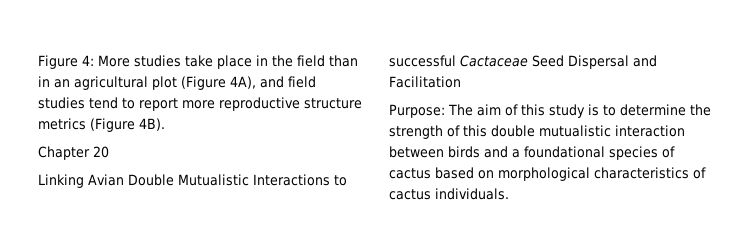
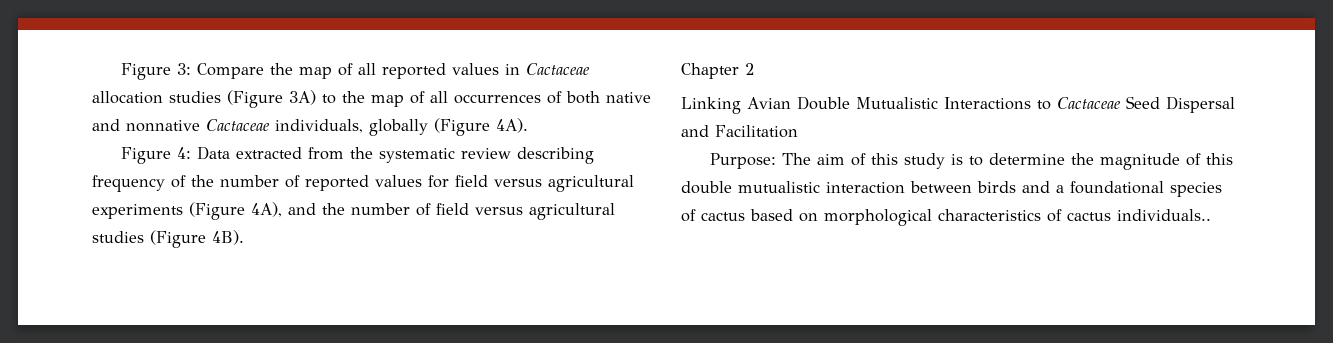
- Figure 4: More studies take place in the field than in an agricultural plot (Figure 4A), and field studies tend to report more reproductive structure metrics (Figure 4B).
+ Figure 3: Compare the map of all reported values in Cactaceae allocation studies (Figure 3A) to the map of all occurrences of both native and nonnative Cactaceae individuals, globally (Figure 4A).
+ Figure 4: Data extracted from the systematic review describing frequency of the number of reported values for field versus agricultural experiments (Figure 4A), and the number of field versus agricultural studies (Figure 4B).
- Chapter 20
+ Chapter 2
- Linking Avian Double Mutualistic Interactions to successful Cactaceae Seed Dispersal and Facilitation
+ Linking Avian Double Mutualistic Interactions to Cactaceae Seed Dispersal and Facilitation
- Purpose: The aim of this study is to determine the strength of this double mutualistic interaction between birds and a foundational species of cactus based on morphological characteristics of cactus individuals.
+ Purpose: The aim of this study is to determine the magnitude of this double mutualistic interaction between birds and a foundational species of cactus based on morphological characteristics of cactus individuals..

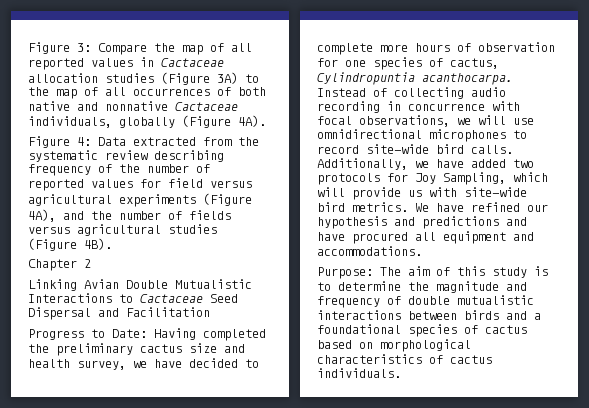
- Figure 4: Data extracted from the systematic review describing frequency of the number of reported values for field versus agricultural experiments (Figure 4A), and the number of field versus agricultural studies (Figure 4B).
+ Figure 4: Data extracted from the systematic review describing frequency of the number of reported values for field versus agricultural experiments (Figure 4A), and the number of fields versus agricultural studies (Figure 4B).
+ Progress to Date: Having completed the preliminary cactus size and health survey, we have decided to complete more hours of observation for one species of cactus, Cylindropuntia acanthocarpa. Instead of collecting audio recording in concurrence with focal observations, we will use omnidirectional microphones to record site-wide bird calls. Additionally, we have added two protocols for Joy Sampling, which will provide us with site-wide bird metrics. We have refined our hypothesis and predictions and have procured all equipment and accommodations.
- Purpose: The aim of this study is to determine the magnitude of this double mutualistic interaction between birds and a foundational species of cactus based on morphological characteristics of cactus individuals..
+ Purpose: The aim of this study is to determine the magnitude and frequency of double mutualistic interactions between birds and a foundational species of cactus based on morphological characteristics of cactus individuals.

